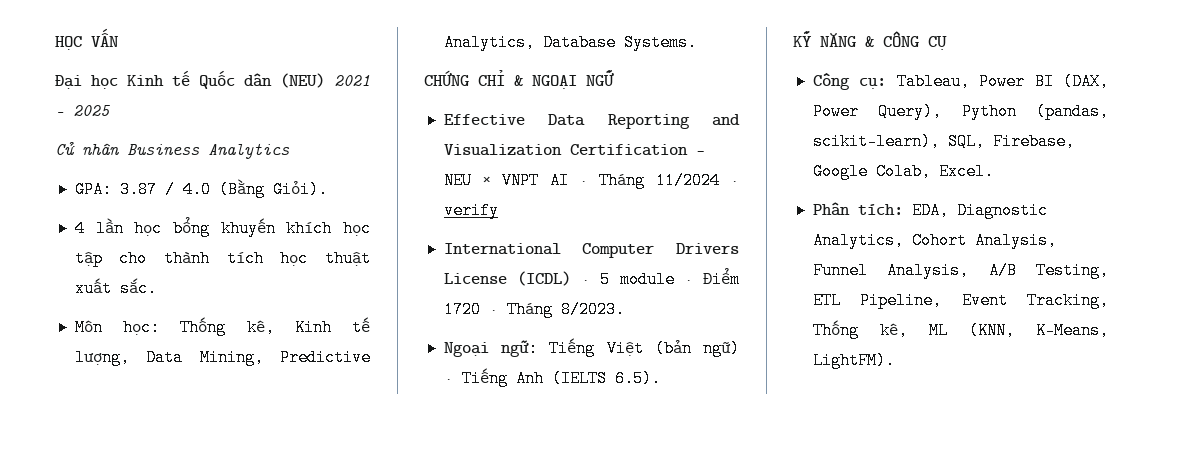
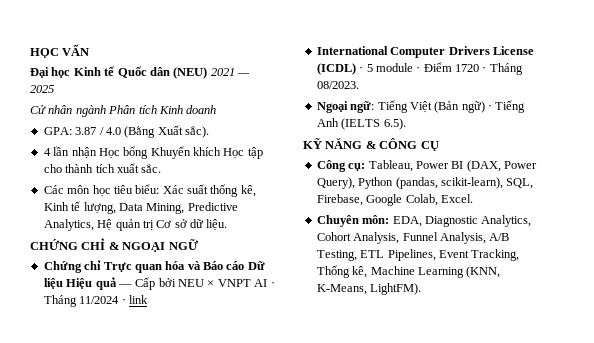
- Cử nhân Business Analytics
+ Cử nhân ngành Phân tích Kinh doanh
- GPA: 3.87 / 4.0 (Bằng Giỏi).
+ GPA: 3.87 / 4.0 (Bằng Xuất sắc).
- 4 lần học bổng khuyến khích học tập cho thành tích học thuật xuất sắc.
+ 4 lần nhận Học bổng Khuyến khích Học tập cho thành tích xuất sắc.
- Môn học: Thống kê, Kinh tế lượng, Data Mining, Predictive Analytics, Database Systems.
+ Các môn học tiêu biểu: Xác suất thống kê, Kinh tế lượng, Data Mining, Predictive Analytics, Hệ quản trị Cơ sở dữ liệu.
- Effective Data Reporting and Visualization Certification — NEU × VNPT AI · Tháng 11/2024 · verify
+ Chứng chỉ Trực quan hóa và Báo cáo Dữ liệu Hiệu quả — Cấp bởi NEU × VNPT AI · Tháng 11/2024 · link
- International Computer Drivers License (ICDL) · 5 module · Điểm 1720 · Tháng 8/2023.
+ International Computer Drivers License (ICDL) · 5 module · Điểm 1720 · Tháng 08/2023.
- Ngoại ngữ: Tiếng Việt (bản ngữ) · Tiếng Anh (IELTS 6.5).
+ Ngoại ngữ: Tiếng Việt (Bản ngữ) · Tiếng Anh (IELTS 6.5).
- Phân tích: EDA, Diagnostic Analytics, Cohort Analysis, Funnel Analysis, A/B Testing, ETL Pipeline, Event Tracking, Thống kê, ML (KNN, K-Means, LightFM).
+ Chuyên môn: EDA, Diagnostic Analytics, Cohort Analysis, Funnel Analysis, A/B Testing, ETL Pipelines, Event Tracking, Thống kê, Machine Learning (KNN, K-Means, LightFM).

